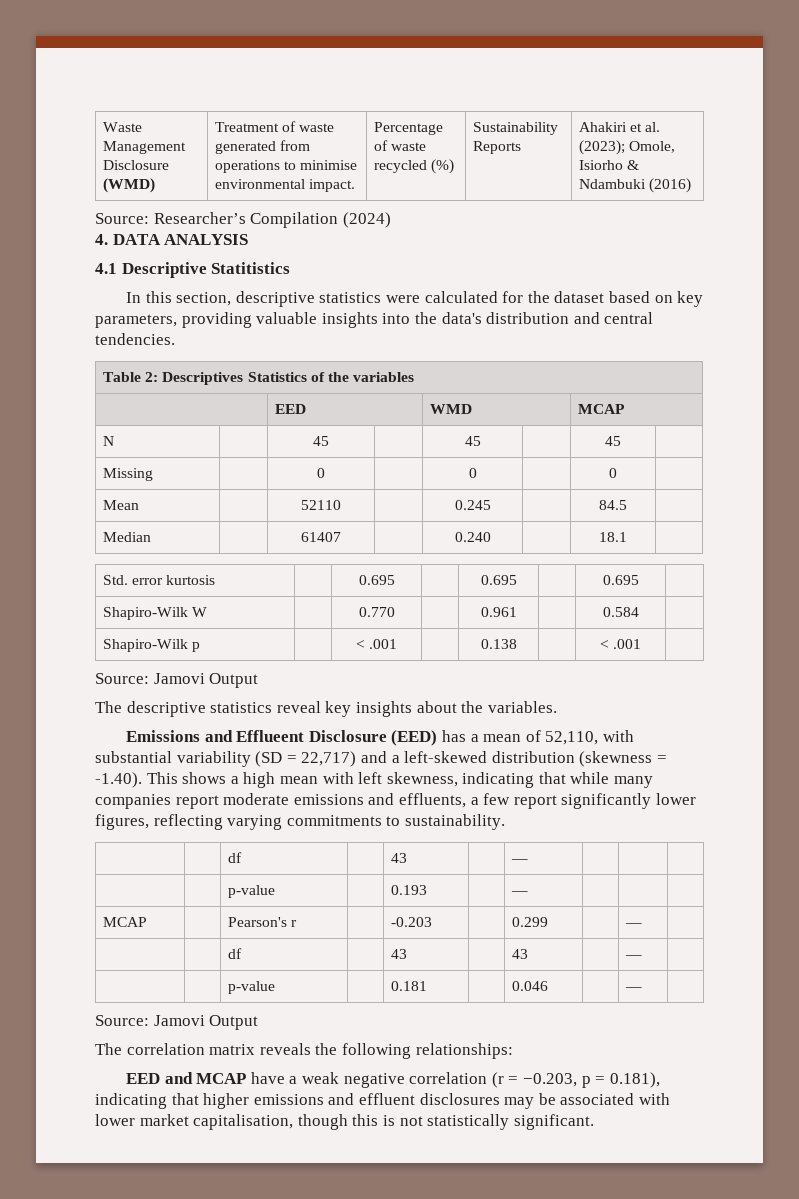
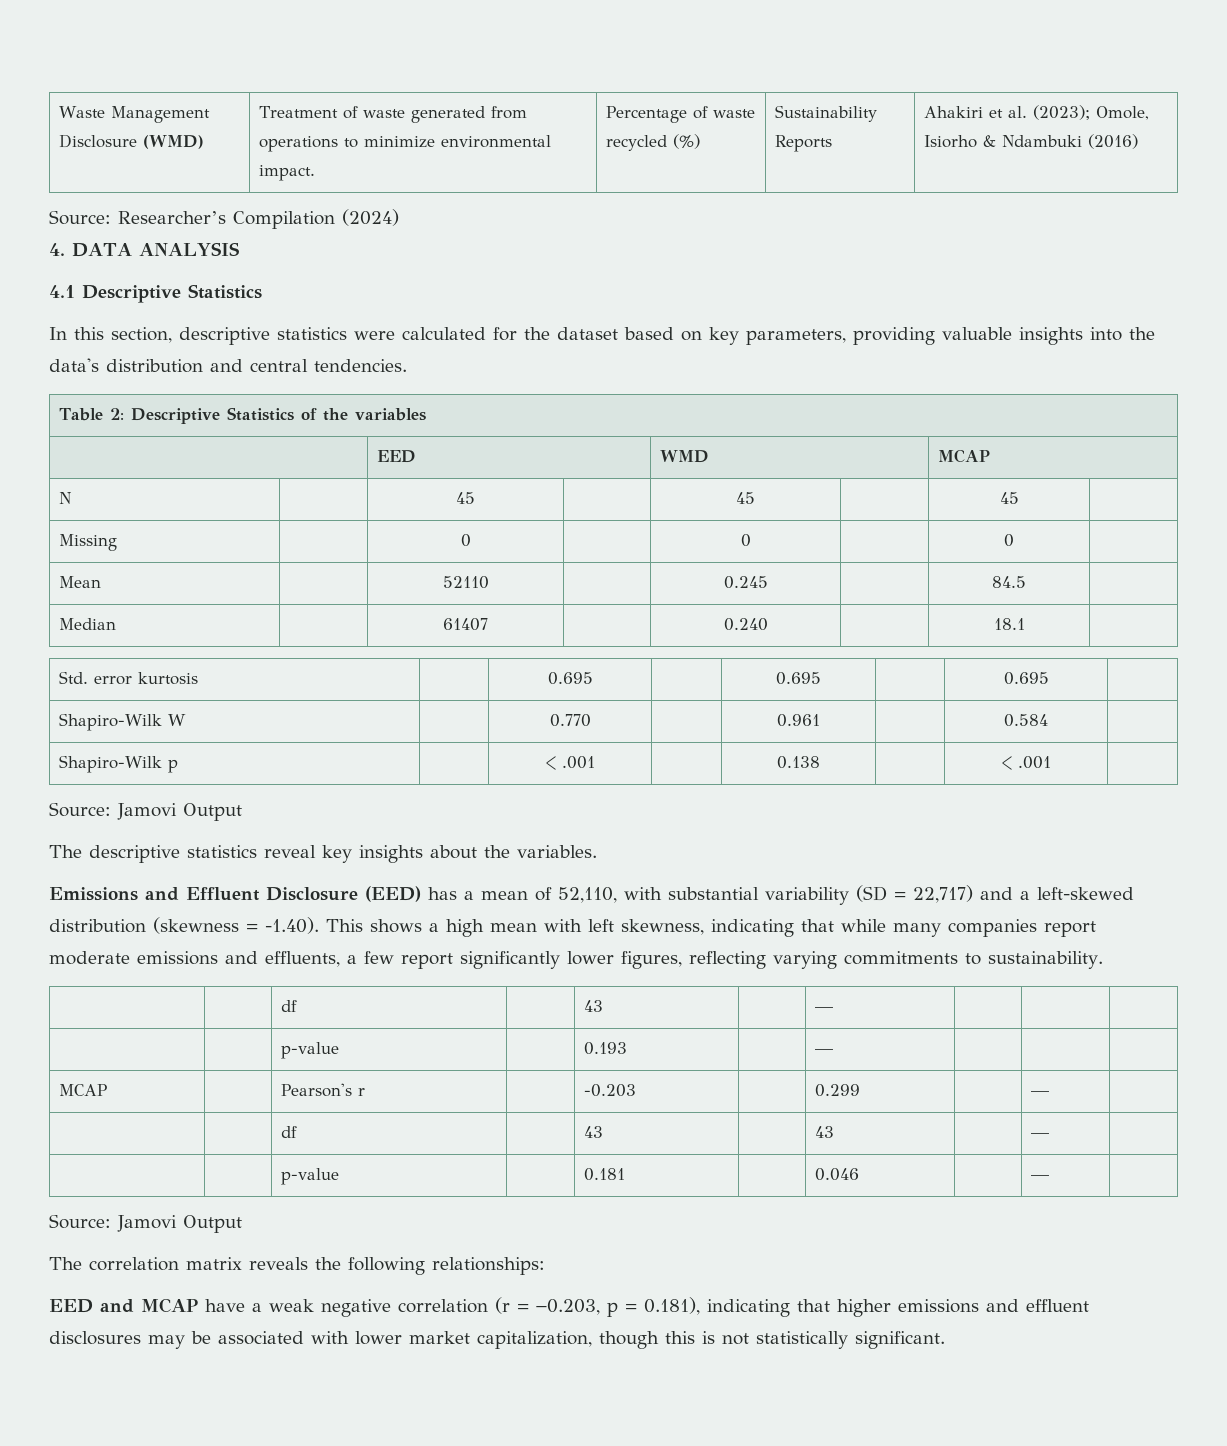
- Waste Management Disclosure (WMD) | Treatment of waste generated from operations to minimise environmental impact. | Percentage of waste recycled (%) | Sustainability Reports | Ahakiri et al. (2023); Omole, Isiorho & Ndambuki (2016)
+ Waste Management Disclosure (WMD) | Treatment of waste generated from operations to minimize environmental impact. | Percentage of waste recycled (%) | Sustainability Reports | Ahakiri et al. (2023); Omole, Isiorho & Ndambuki (2016)
- 4.1 Descriptive Statitistics
+ 4.1 Descriptive Statistics
- Table 2: Descriptives Statistics of the variables
+ Table 2: Descriptive Statistics of the variables
- Emissions and Efflueent Disclosure (EED) has a mean of 52,110, with substantial variability (SD = 22,717) and a left-skewed distribution (skewness = -1.40). This shows a high mean with left skewness, indicating that while many companies report moderate emissions and effluents, a few report significantly lower figures, reflecting varying commitments to sustainability.
+ Emissions and Effluent Disclosure (EED) has a mean of 52,110, with substantial variability (SD = 22,717) and a left-skewed distribution (skewness = -1.40). This shows a high mean with left skewness, indicating that while many companies report moderate emissions and effluents, a few report significantly lower figures, reflecting varying commitments to sustainability.
- EED and MCAP have a weak negative correlation (r = −0.203, p = 0.181), indicating that higher emissions and effluent disclosures may be associated with lower market capitalisation, though this is not statistically significant.
+ EED and MCAP have a weak negative correlation (r = −0.203, p = 0.181), indicating that higher emissions and effluent disclosures may be associated with lower market capitalization, though this is not statistically significant.

